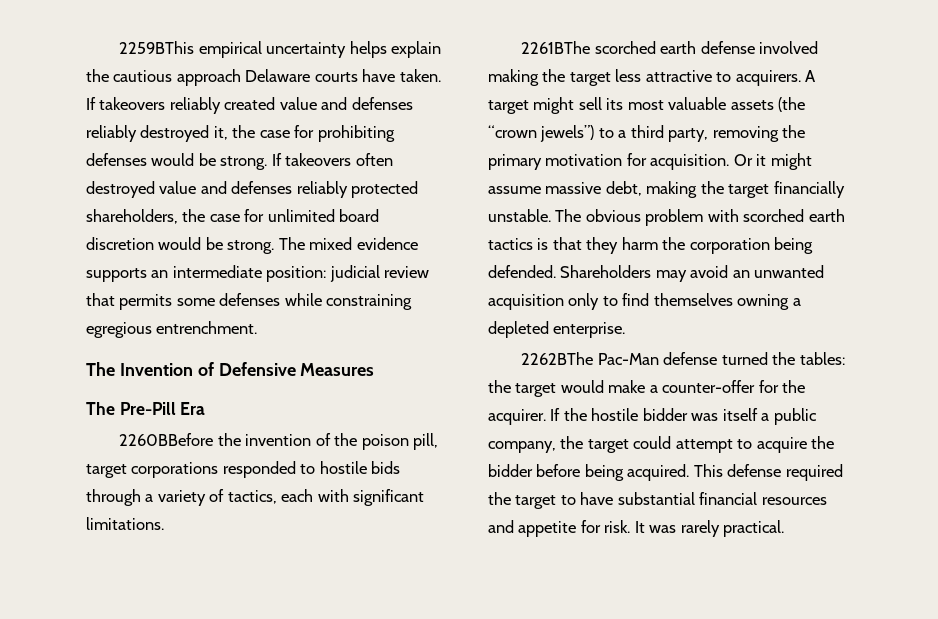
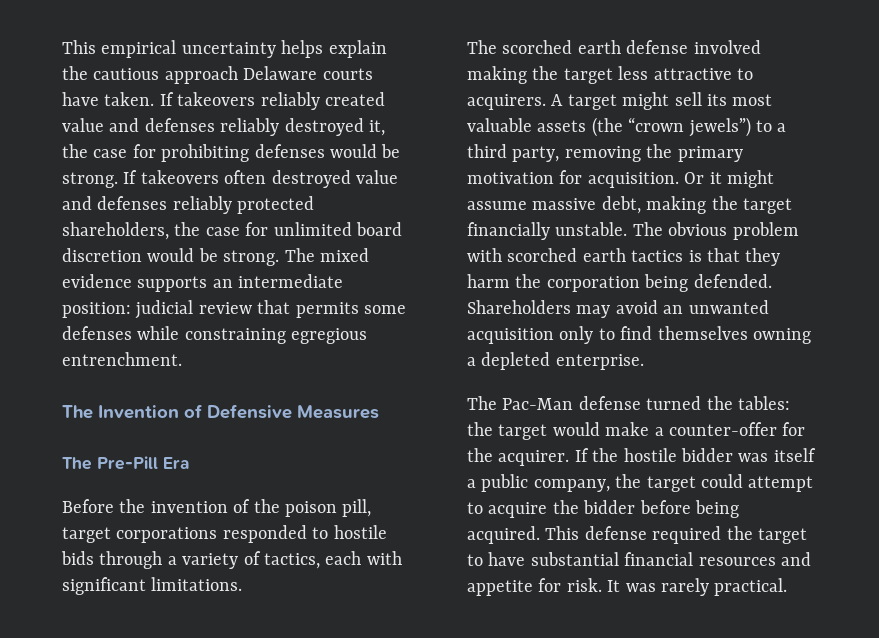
- 2259BThis empirical uncertainty helps explain the cautious approach Delaware courts have taken.
+ This empirical uncertainty helps explain the cautious approach Delaware courts have taken.
- 2260BBefore the invention of the poison pill, target corporations responded to hostile bids through a variety of tactics, each with significant limitations.
+ Before the invention of the poison pill, target corporations responded to hostile bids through a variety of tactics, each with significant limitations.
- 2261BThe scorched earth defense involved making the target less attractive to acquirers.
+ The scorched earth defense involved making the target less attractive to acquirers.
- 2262BThe Pac-Man defense turned the tables: the target would make a counter-offer for the acquirer.
+ The Pac-Man defense turned the tables: the target would make a counter-offer for the acquirer.

